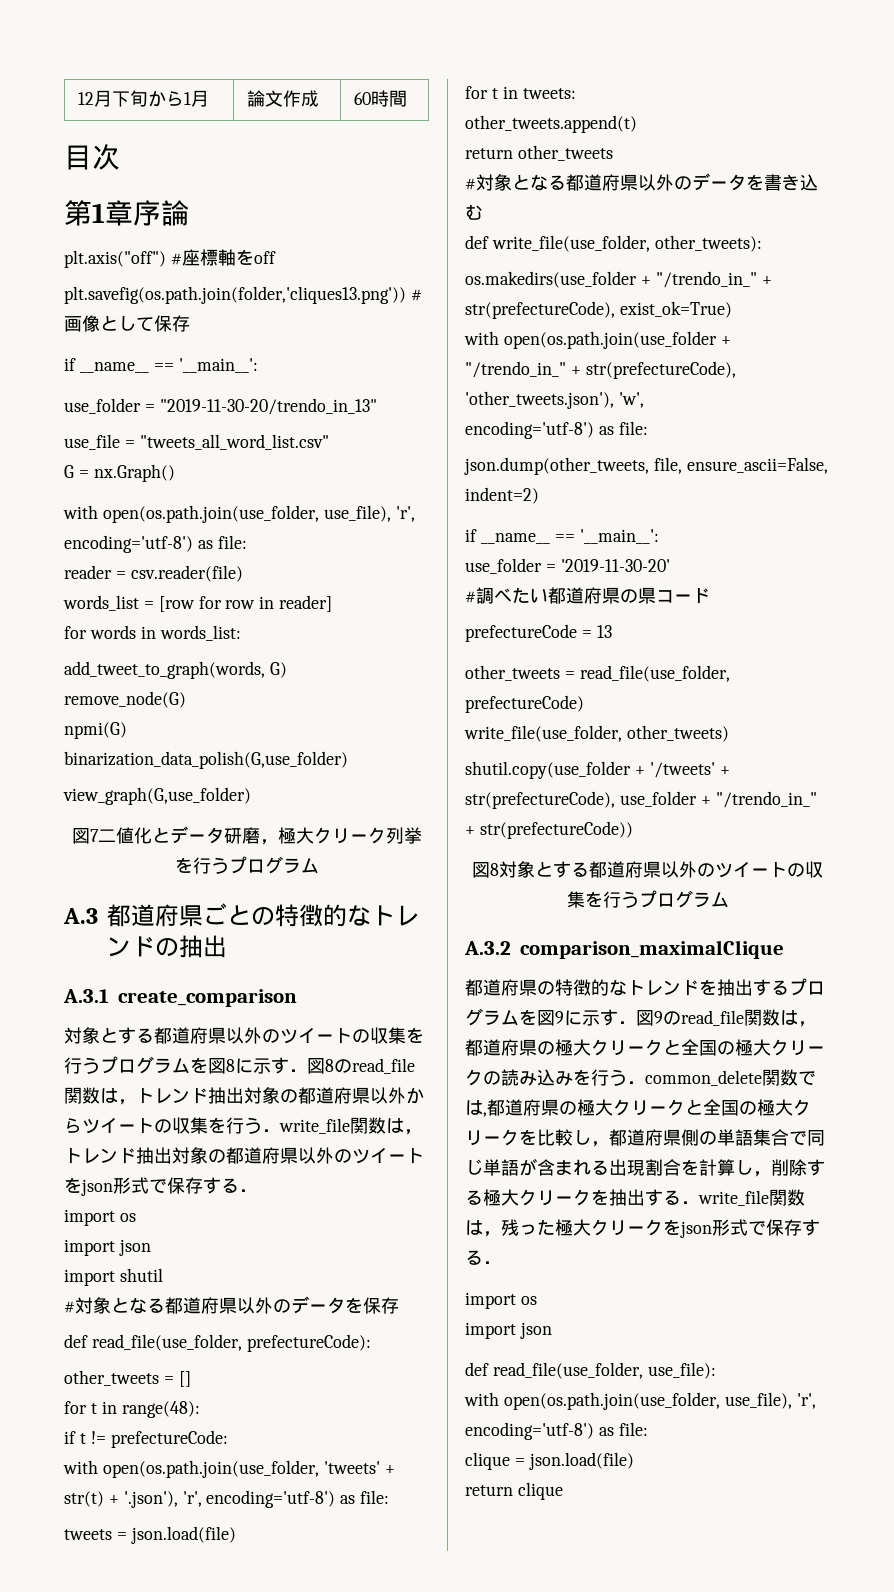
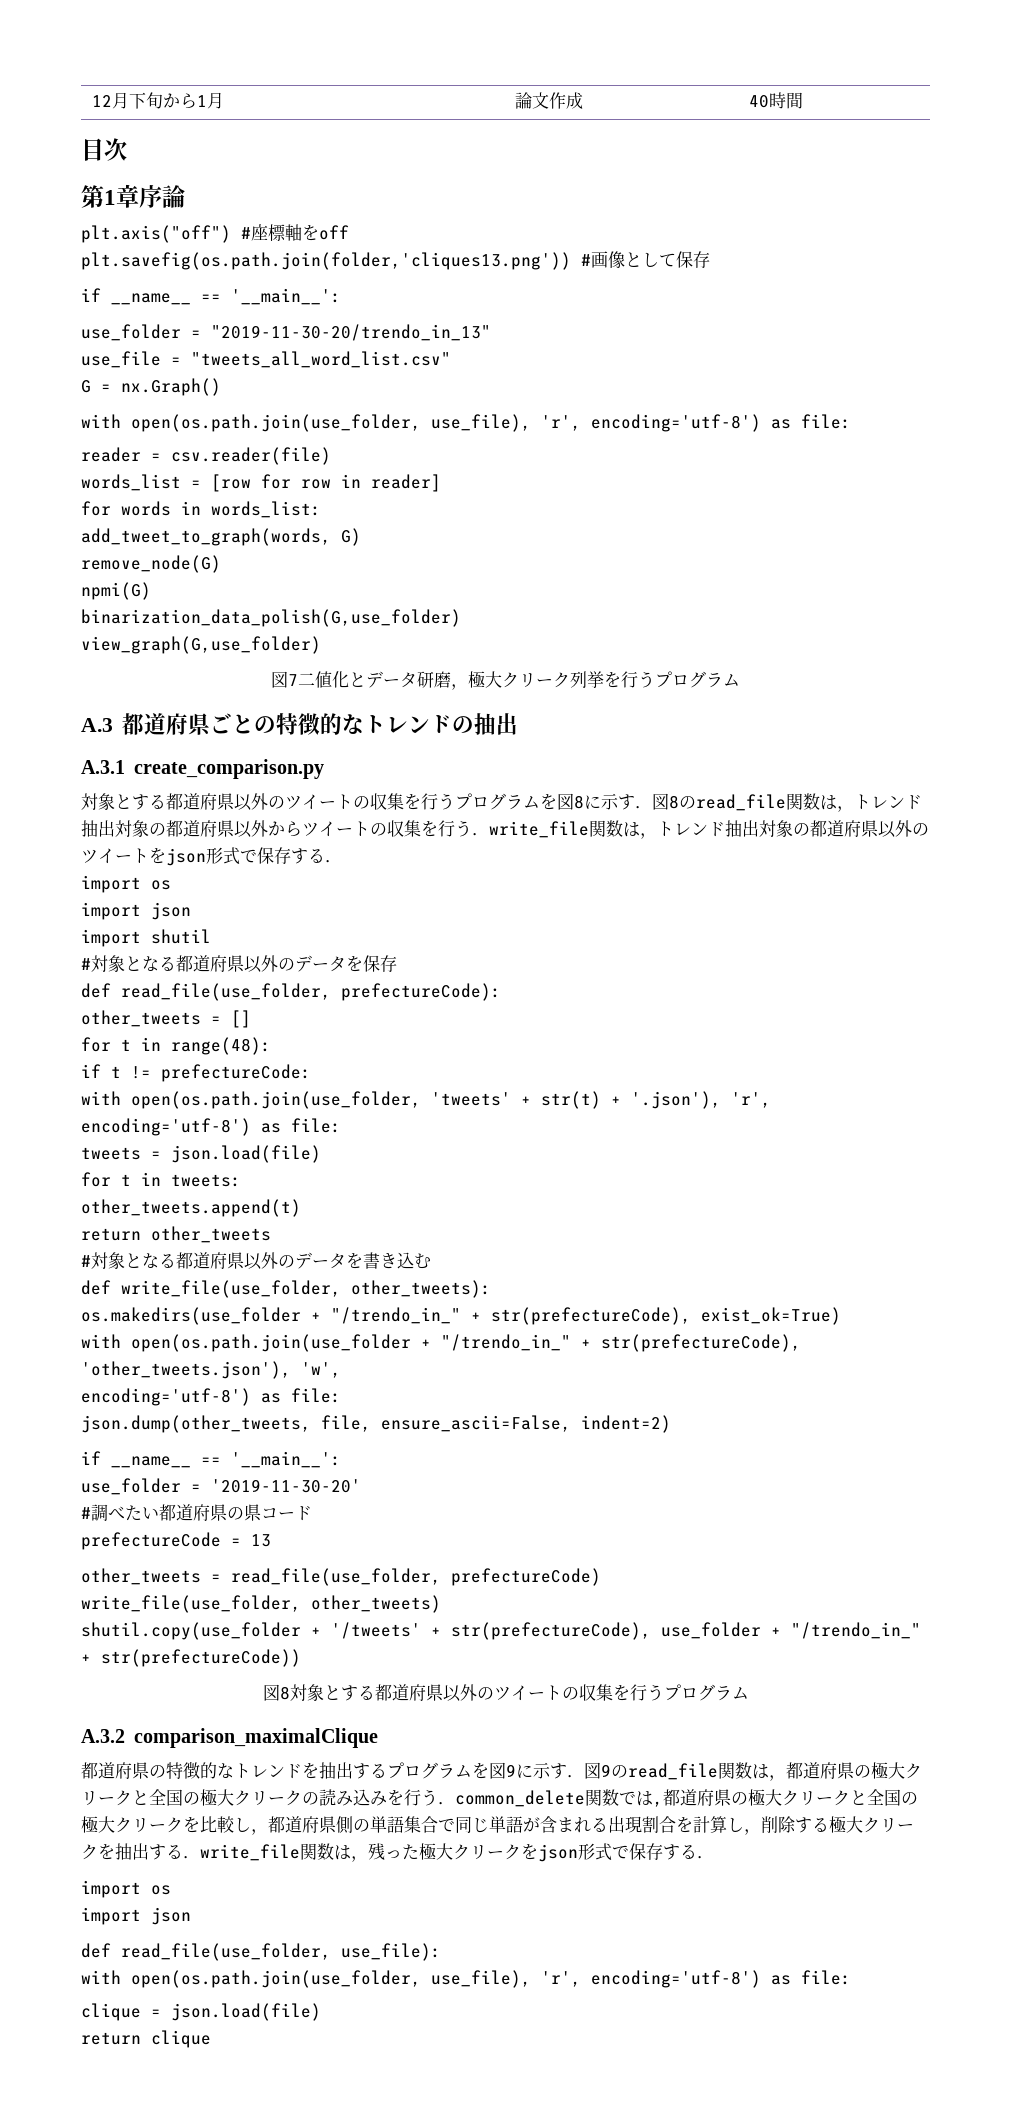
- 12月下旬から1月 | 論文作成 | 60時間
+ 12月下旬から1月 | 論文作成 | 40時間
- A.3.1 create_comparison
+ A.3.1 create_comparison.py

